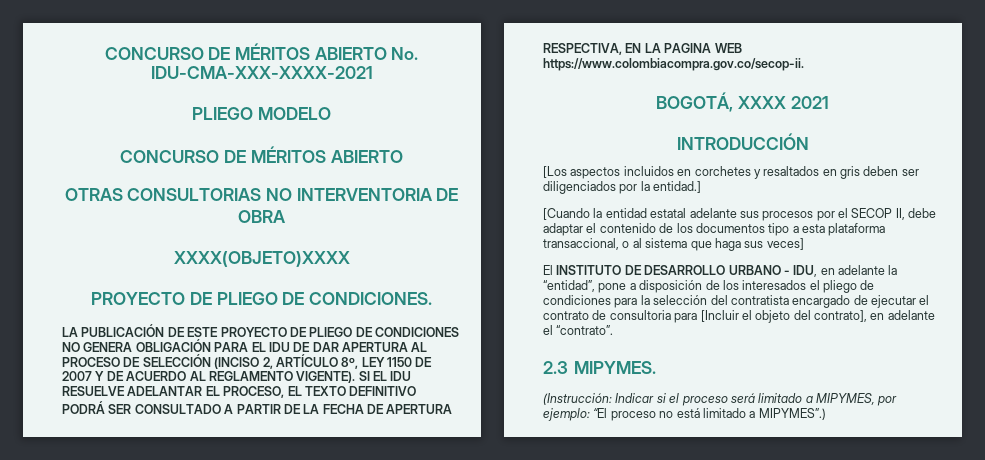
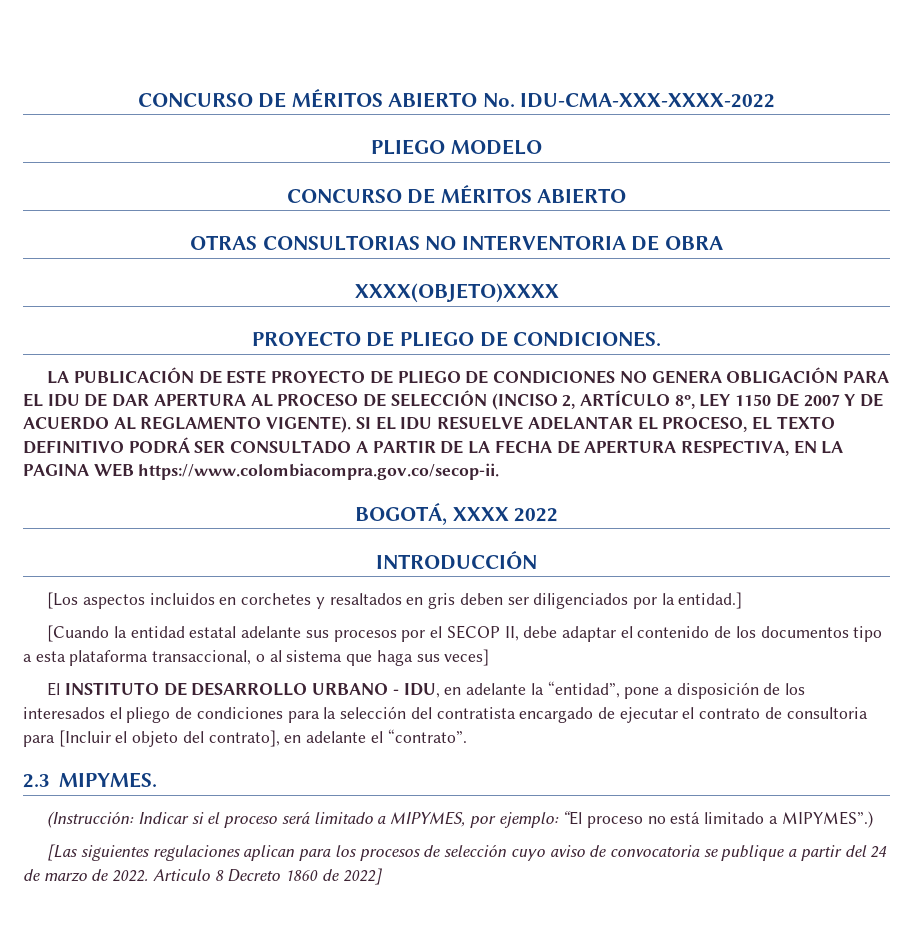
- CONCURSO DE MÉRITOS ABIERTO No. IDU-CMA-XXX-XXXX-2021
+ CONCURSO DE MÉRITOS ABIERTO No. IDU-CMA-XXX-XXXX-2022
- BOGOTÁ, XXXX 2021
+ BOGOTÁ, XXXX 2022
+ [Las siguientes regulaciones aplican para los procesos de selección cuyo aviso de convocatoria se publique a partir del 24 de marzo de 2022. Articulo 8 Decreto 1860 de 2022]

